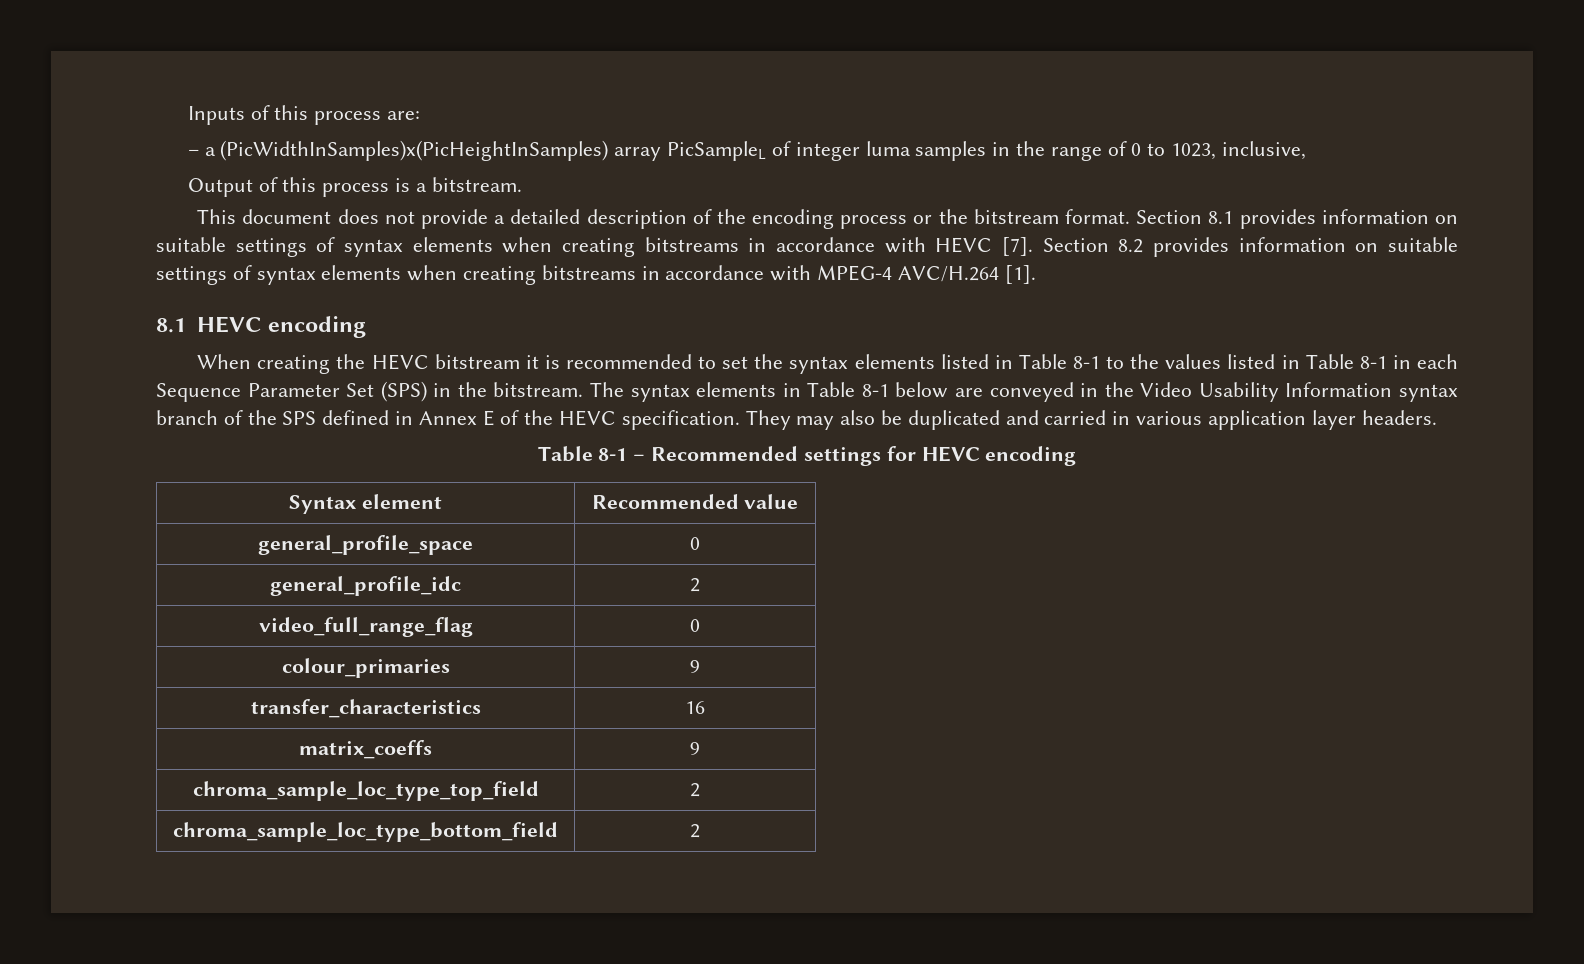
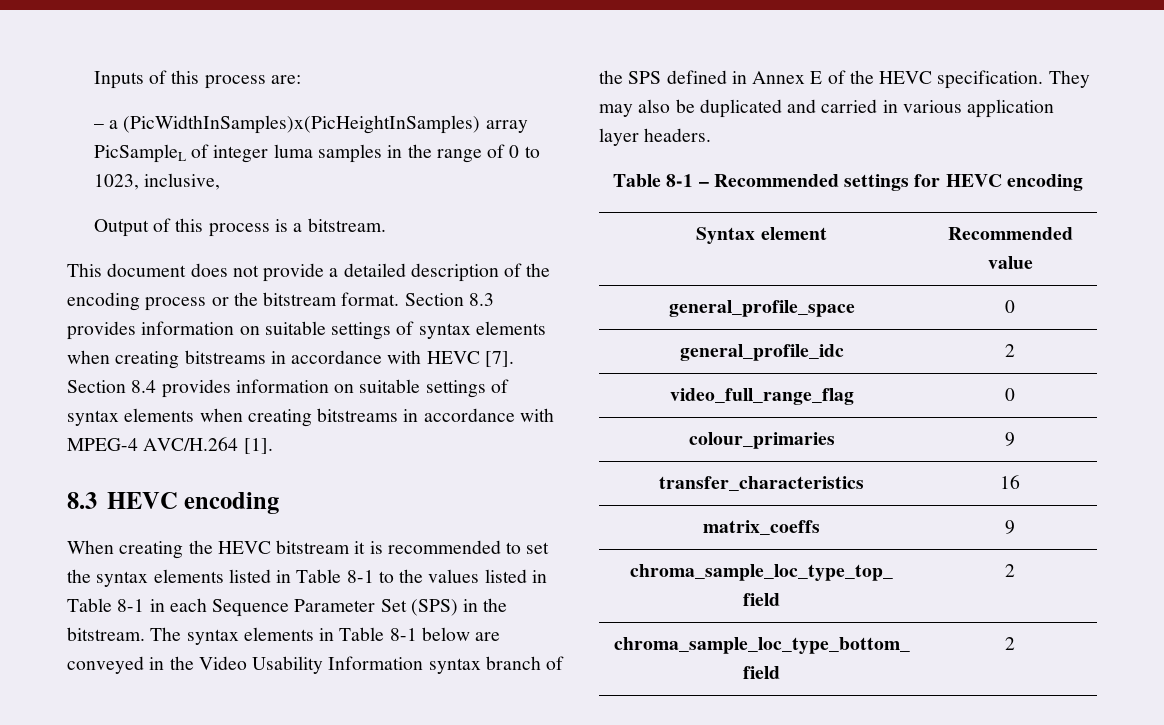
- Section 8.1 provides information on suitable settings of syntax elements when creating bitstreams in accordance with HEVC [7].
+ Section 8.3 provides information on suitable settings of syntax elements when creating bitstreams in accordance with HEVC [7].
- Section 8.2 provides information on suitable settings of syntax elements when creating bitstreams in accordance with MPEG-4 AVC/H.264 [1].
+ Section 8.4 provides information on suitable settings of syntax elements when creating bitstreams in accordance with MPEG-4 AVC/H.264 [1].
- 8.1 HEVC encoding
+ 8.3 HEVC encoding

